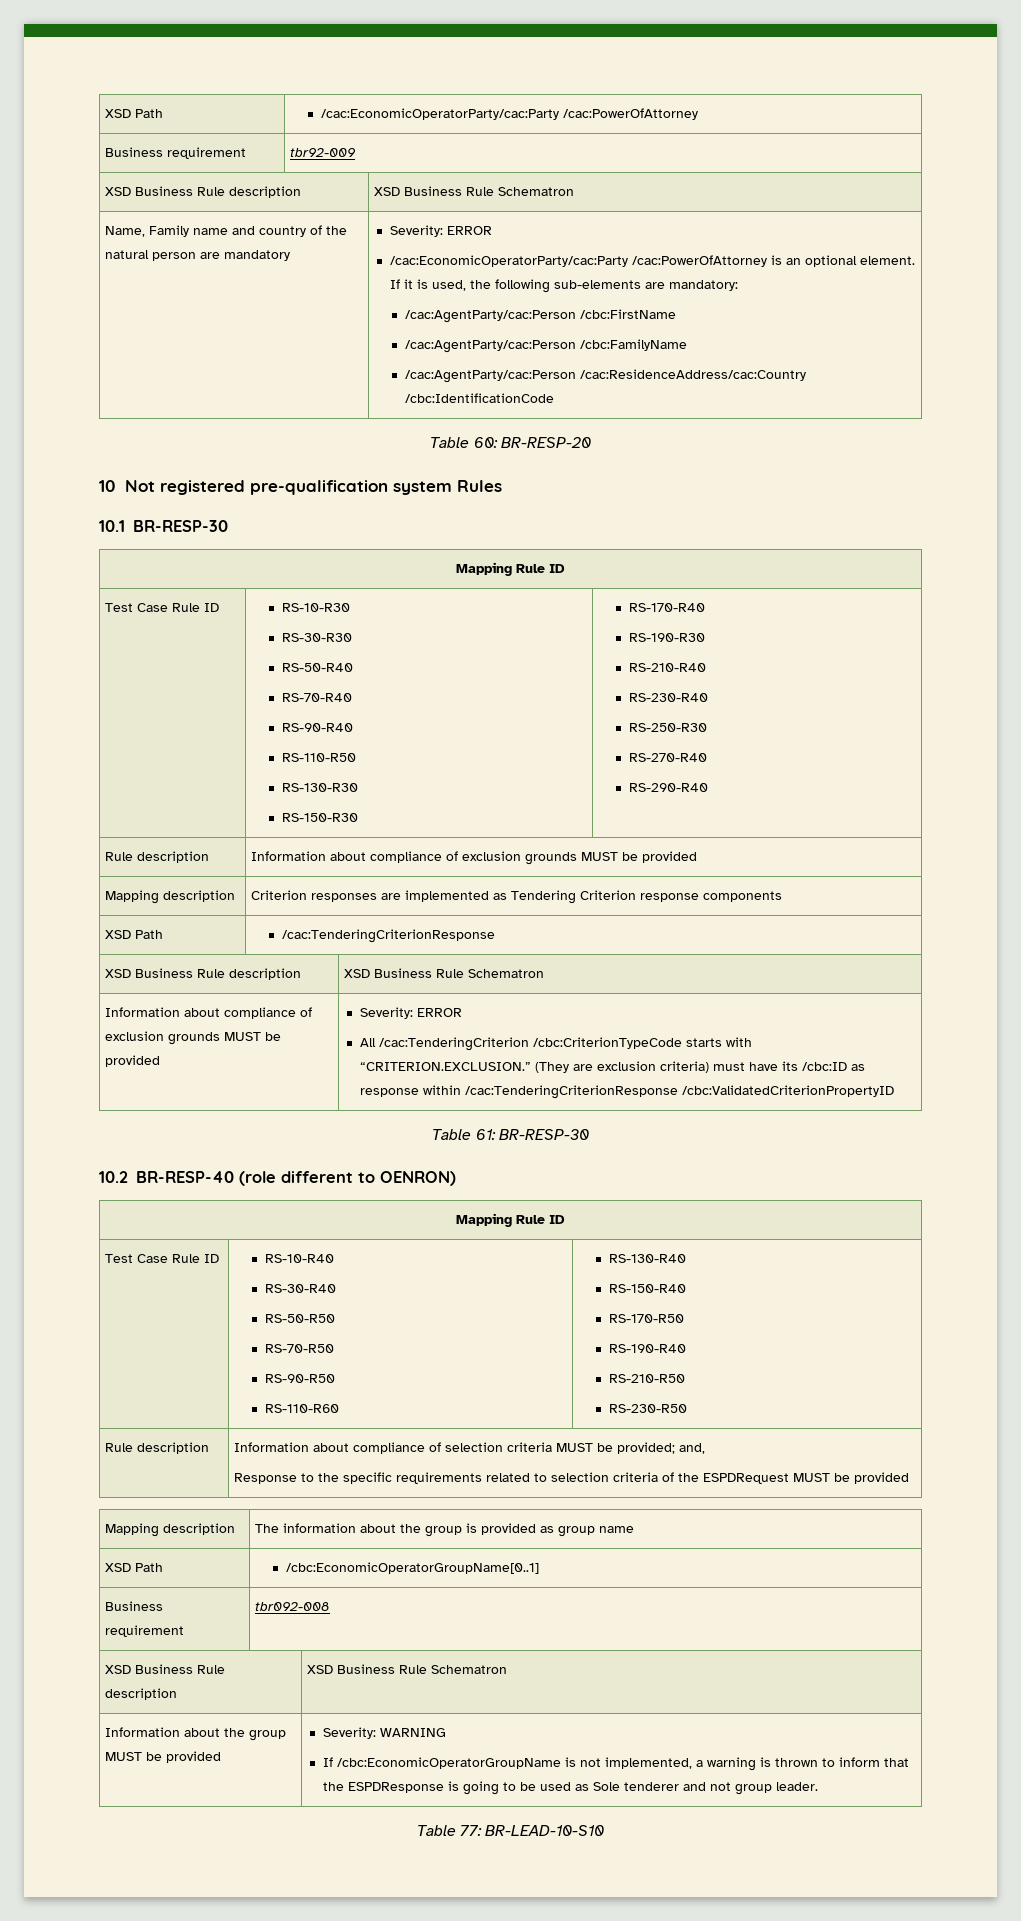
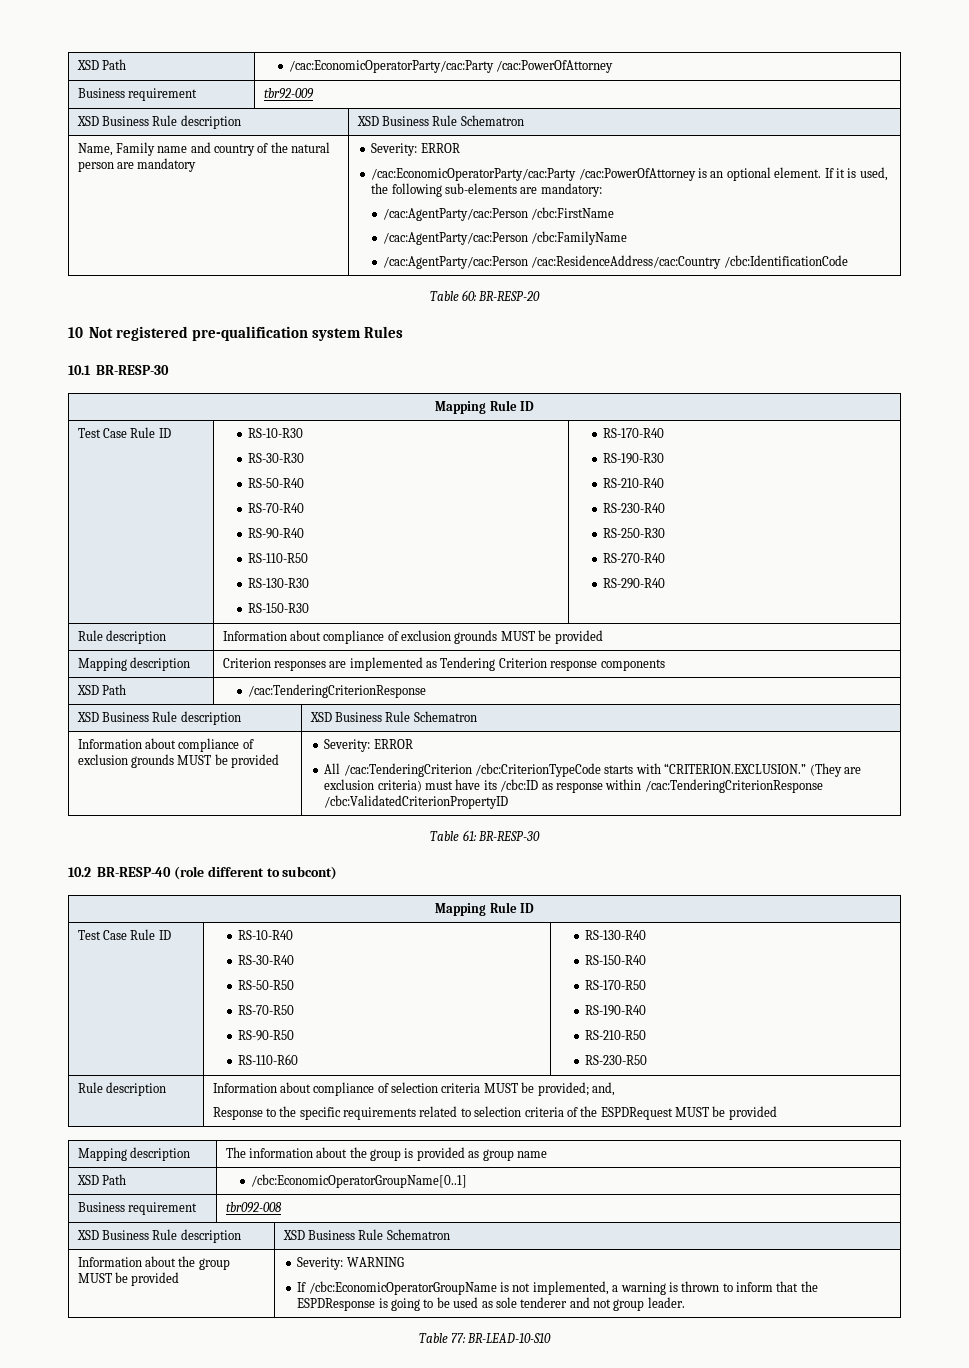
- 10.2 BR-RESP-40 (role different to OENRON)
+ 10.2 BR-RESP-40 (role different to subcont)
  Information about the group MUST be provided | Severity: WARNING
- If /cbc:EconomicOperatorGroupName is not implemented, a warning is thrown to inform that the ESPDResponse is going to be used as Sole tenderer and not group leader.
+ If /cbc:EconomicOperatorGroupName is not implemented, a warning is thrown to inform that the ESPDResponse is going to be used as sole tenderer and not group leader.

